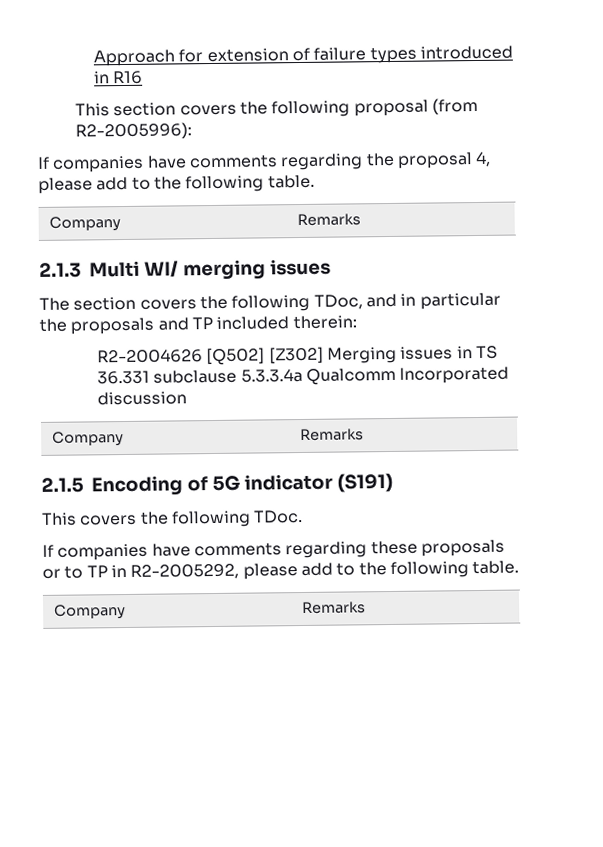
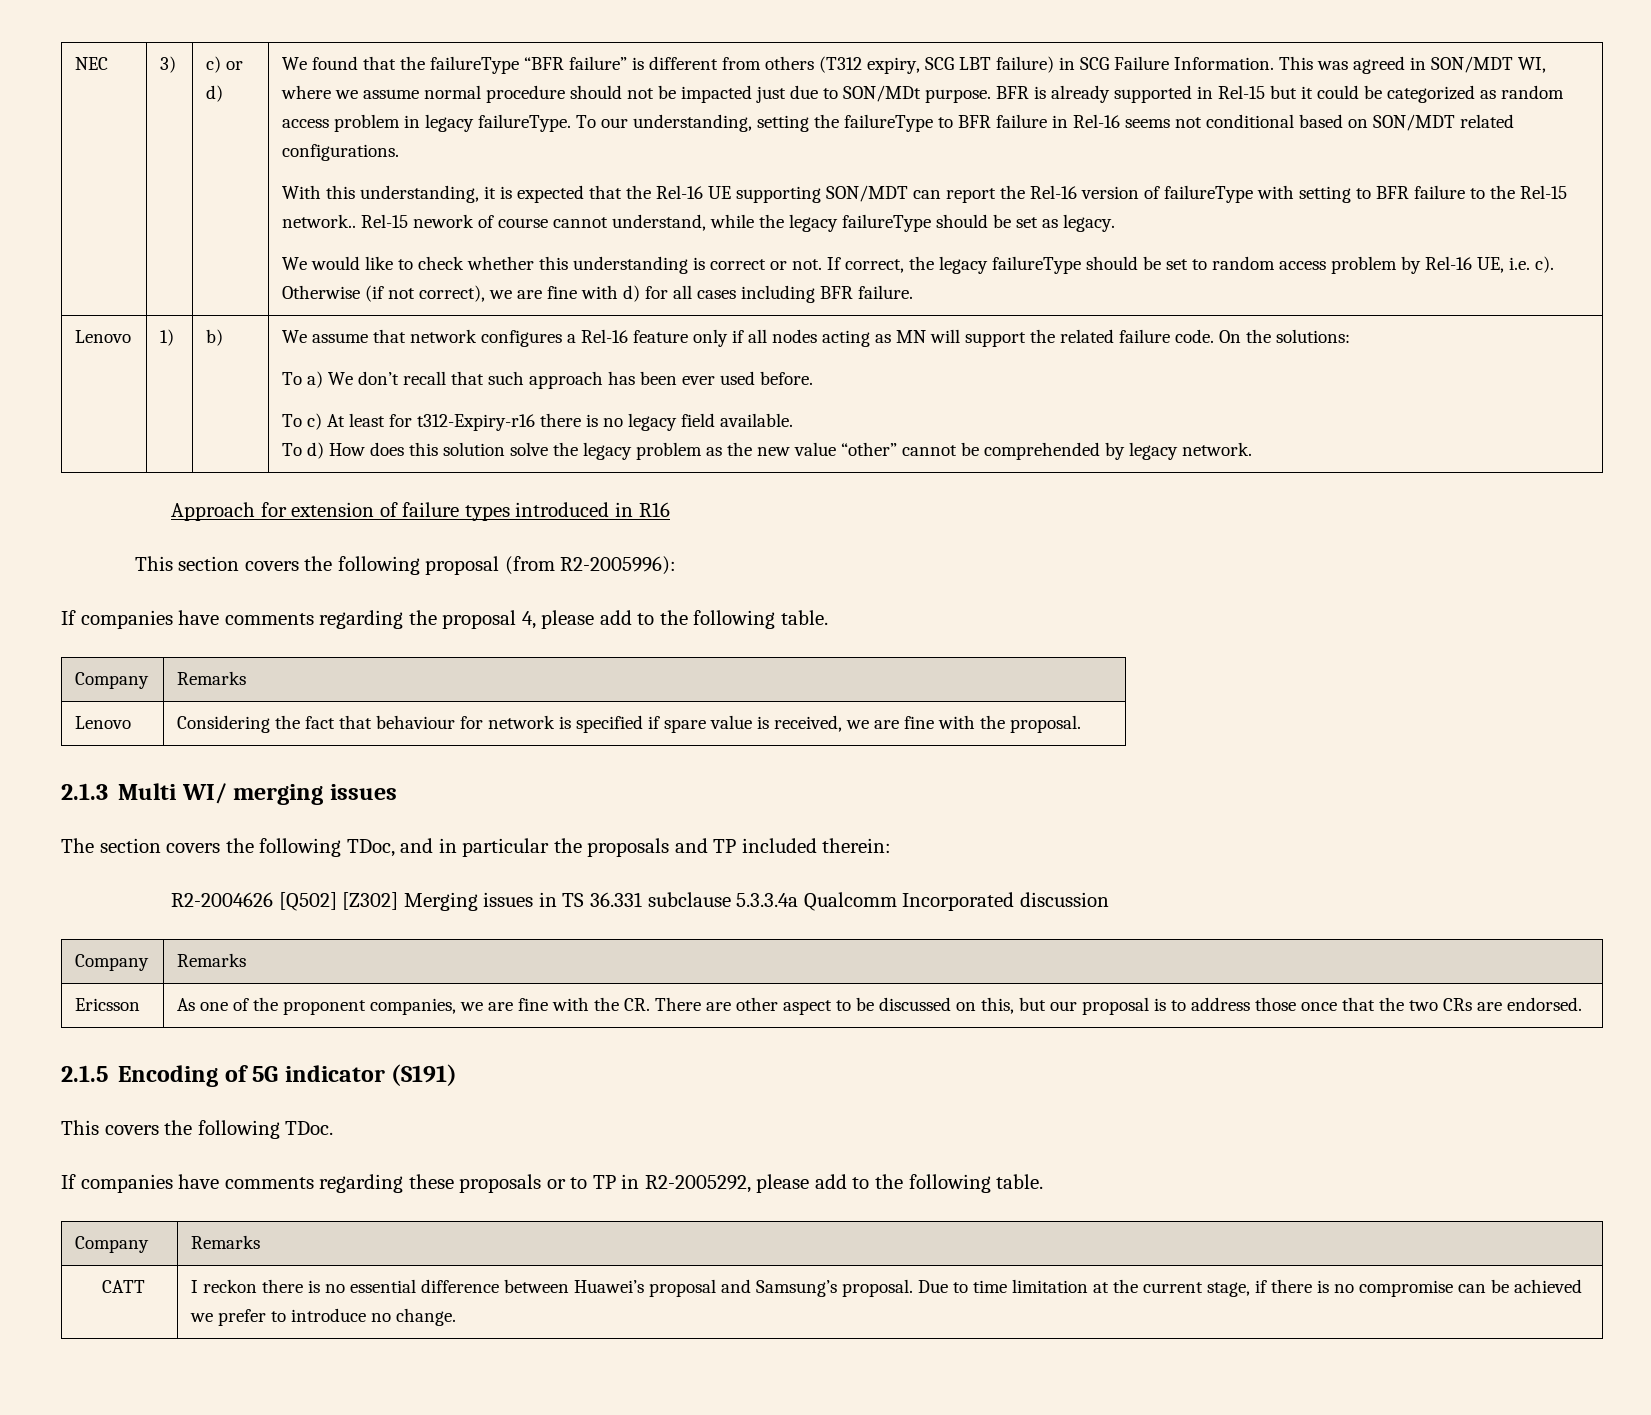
+ NEC | 3) | c) or d) | We found that the failureType “BFR failure” is different from others (T312 expiry, SCG LBT failure) in SCG Failure Information. This was agreed in SON/MDT WI, where we assume normal procedure should not be impacted just due to SON/MDt purpose. BFR is already supported in Rel-15 but it could be categorized as random access problem in legacy failureType. To our understanding, setting the failureType to BFR failure in Rel-16 seems not conditional based on SON/MDT related configurations.
+ With this understanding, it is expected that the Rel-16 UE supporting SON/MDT can report the Rel-16 version of failureType with setting to BFR failure to the Rel-15 network.. Rel-15 nework of course cannot understand, while the legacy failureType should be set as legacy.
+ We would like to check whether this understanding is correct or not. If correct, the legacy failureType should be set to random access problem by Rel-16 UE, i.e. c). Otherwise (if not correct), we are fine with d) for all cases including BFR failure.
+ Lenovo | 1) | b) | We assume that network configures a Rel-16 feature only if all nodes acting as MN will support the related failure code. On the solutions:
+ To a) We don’t recall that such approach has been ever used before.
+ To c) At least for t312-Expiry-r16 there is no legacy field available.
+ To d) How does this solution solve the legacy problem as the new value “other” cannot be comprehended by legacy network.
+ Lenovo | Considering the fact that behaviour for network is specified if spare value is received, we are fine with the proposal.
+ Ericsson | As one of the proponent companies, we are fine with the CR. There are other aspect to be discussed on this, but our proposal is to address those once that the two CRs are endorsed.
+ CATT | I reckon there is no essential difference between Huawei’s proposal and Samsung’s proposal. Due to time limitation at the current stage, if there is no compromise can be achieved we prefer to introduce no change.

